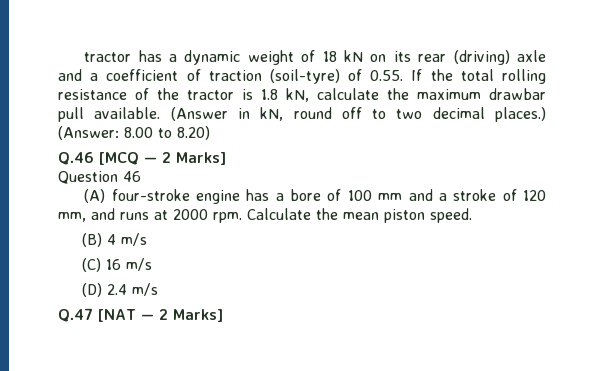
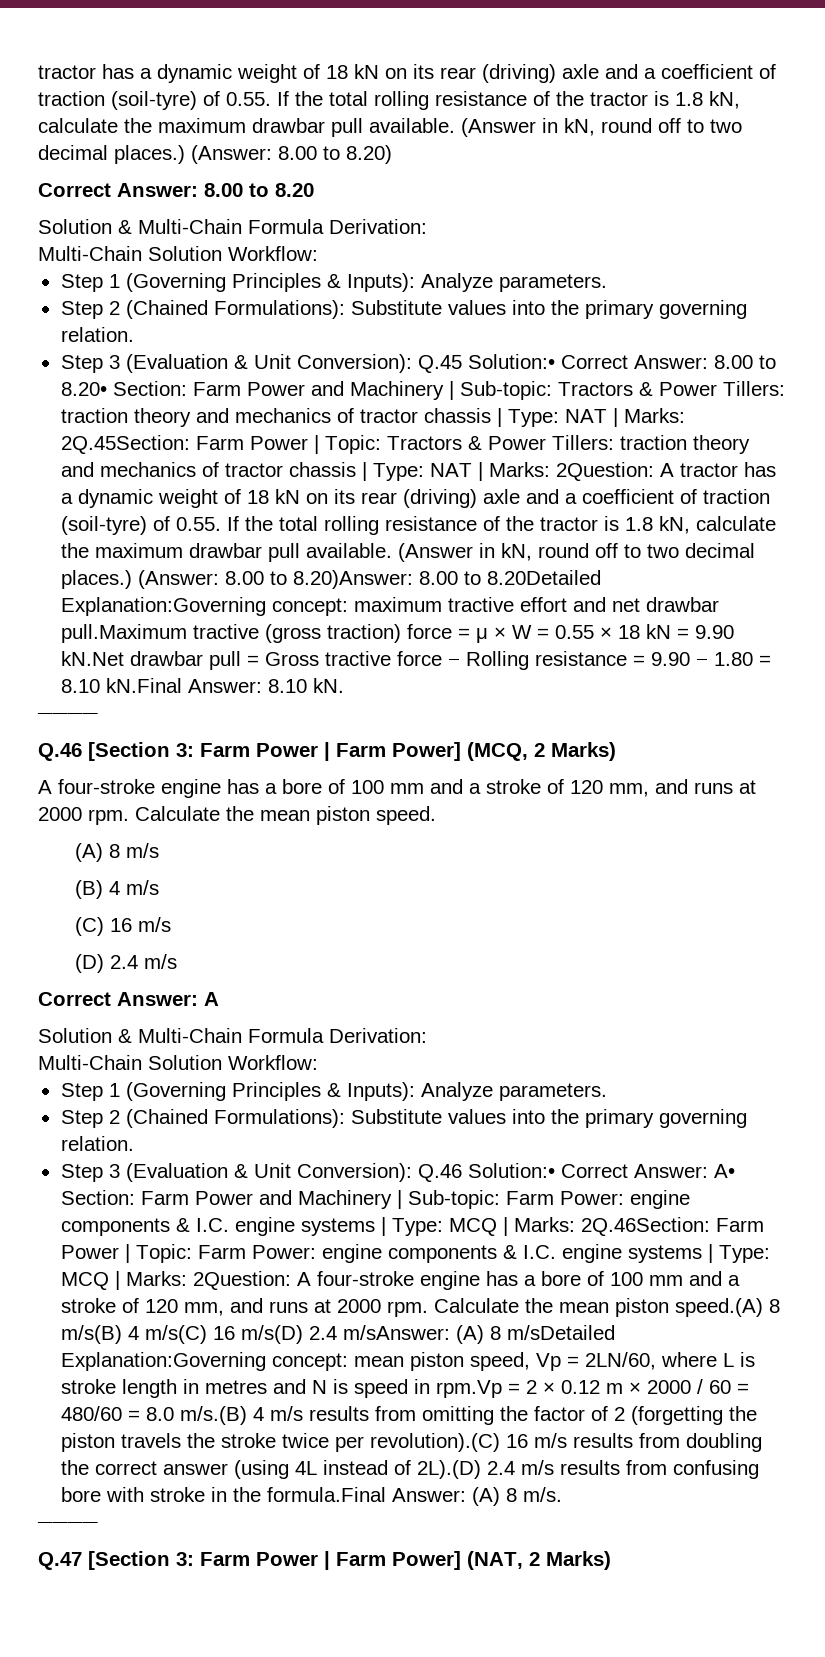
- Q.46 [MCQ — 2 Marks]
- Question 46
- (A) four-stroke engine has a bore of 100 mm and a stroke of 120 mm, and runs at 2000 rpm.
+ Correct Answer: 8.00 to 8.20
+ Solution & Multi-Chain Formula Derivation:
+ Multi-Chain Solution Workflow:
+ Step 1 (Governing Principles & Inputs): Analyze parameters.
+ Step 2 (Chained Formulations): Substitute values into the primary governing relation.
+ Step 3 (Evaluation & Unit Conversion): Q.45 Solution:• Correct Answer: 8.00 to 8.20• Section: Farm Power and Machinery | Sub-topic: Tractors & Power Tillers: traction theory and mechanics of tractor chassis | Type: NAT | Marks: 2Q.45Section: Farm Power | Topic: Tractors & Power Tillers: traction theory and mechanics of tractor chassis | Type: NAT | Marks: 2Question: A tractor has a dynamic weight of 18 kN on its rear (driving) axle and a coefficient of traction (soil-tyre) of 0.55. If the total rolling resistance of the tractor is 1.8 kN, calculate the maximum drawbar pull available. (Answer in kN, round off to two decimal places.) (Answer: 8.00 to 8.20)Answer: 8.00 to 8.20Detailed Explanation:Governing concept: maximum tractive effort and net drawbar pull.Maximum tractive (gross traction) force = μ × W = 0.55 × 18 kN = 9.90 kN.Net drawbar pull = Gross tractive force − Rolling resistance = 9.90 − 1.80 = 8.10 kN.Final Answer: 8.10 kN.
+ ────
+ Q.46 [Section 3: Farm Power | Farm Power] (MCQ, 2 Marks)
+ A four-stroke engine has a bore of 100 mm and a stroke of 120 mm, and runs at 2000 rpm.
+ (A) 8 m/s
- Q.47 [NAT — 2 Marks]
+ Correct Answer: A
+ Solution & Multi-Chain Formula Derivation:
+ Multi-Chain Solution Workflow:
+ Step 1 (Governing Principles & Inputs): Analyze parameters.
+ Step 2 (Chained Formulations): Substitute values into the primary governing relation.
+ Step 3 (Evaluation & Unit Conversion): Q.46 Solution:• Correct Answer: A• Section: Farm Power and Machinery | Sub-topic: Farm Power: engine components & I.C. engine systems | Type: MCQ | Marks: 2Q.46Section: Farm Power | Topic: Farm Power: engine components & I.C. engine systems | Type: MCQ | Marks: 2Question: A four-stroke engine has a bore of 100 mm and a stroke of 120 mm, and runs at 2000 rpm. Calculate the mean piston speed.(A) 8 m/s(B) 4 m/s(C) 16 m/s(D) 2.4 m/sAnswer: (A) 8 m/sDetailed Explanation:Governing concept: mean piston speed, Vp = 2LN/60, where L is stroke length in metres and N is speed in rpm.Vp = 2 × 0.12 m × 2000 / 60 = 480/60 = 8.0 m/s.(B) 4 m/s results from omitting the factor of 2 (forgetting the piston travels the stroke twice per revolution).(C) 16 m/s results from doubling the correct answer (using 4L instead of 2L).(D) 2.4 m/s results from confusing bore with stroke in the formula.Final Answer: (A) 8 m/s.
+ ────
+ Q.47 [Section 3: Farm Power | Farm Power] (NAT, 2 Marks)

